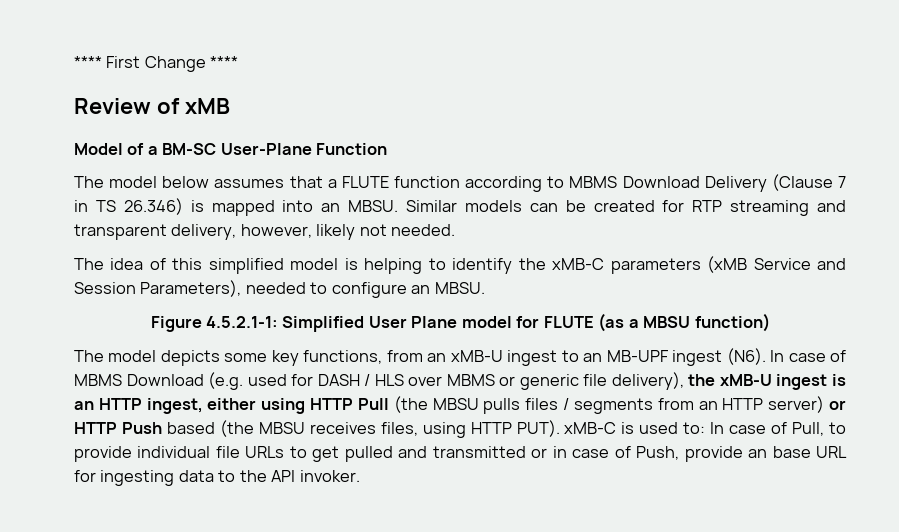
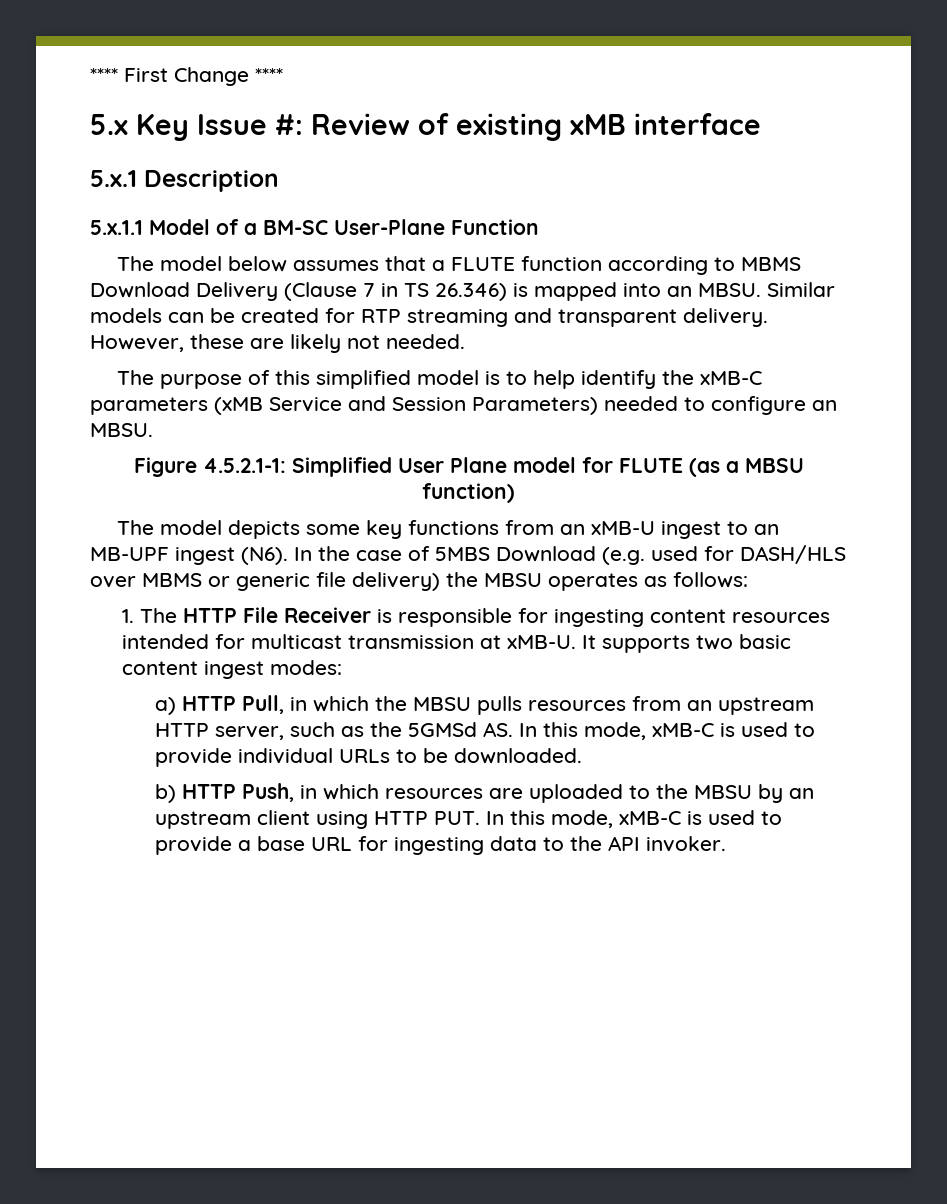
- Review of xMB
- Model of a BM-SC User-Plane Function
+ 5.x Key Issue #: Review of existing xMB interface
+ 5.x.1 Description
+ 5.x.1.1 Model of a BM-SC User-Plane Function
- Similar models can be created for RTP streaming and transparent delivery, however, likely not needed.
+ Similar models can be created for RTP streaming and transparent delivery. However, these are likely not needed.
- The idea of this simplified model is helping to identify the xMB-C parameters (xMB Service and Session Parameters), needed to configure an MBSU.
+ The purpose of this simplified model is to help identify the xMB-C parameters (xMB Service and Session Parameters) needed to configure an MBSU.
- The model depicts some key functions, from an xMB-U ingest to an MB-UPF ingest (N6). In case of MBMS Download (e.g. used for DASH / HLS over MBMS or generic file delivery), the xMB-U ingest is an HTTP ingest, either using HTTP Pull (the MBSU pulls files / segments from an HTTP server) or HTTP Push based (the MBSU receives files, using HTTP PUT). xMB-C is used to: In case of Pull, to provide individual file URLs to get pulled and transmitted or in case of Push, provide an base URL for ingesting data to the API invoker.
+ The model depicts some key functions from an xMB-U ingest to an MB-UPF ingest (N6). In the case of 5MBS Download (e.g. used for DASH/HLS over MBMS or generic file delivery) the MBSU operates as follows:
+ 1. The HTTP File Receiver is responsible for ingesting content resources intended for multicast transmission at xMB-U. It supports two basic content ingest modes:
+ a) HTTP Pull, in which the MBSU pulls resources from an upstream HTTP server, such as the 5GMSd AS. In this mode, xMB-C is used to provide individual URLs to be downloaded.
+ b) HTTP Push, in which resources are uploaded to the MBSU by an upstream client using HTTP PUT. In this mode, xMB-C is used to provide a base URL for ingesting data to the API invoker.

